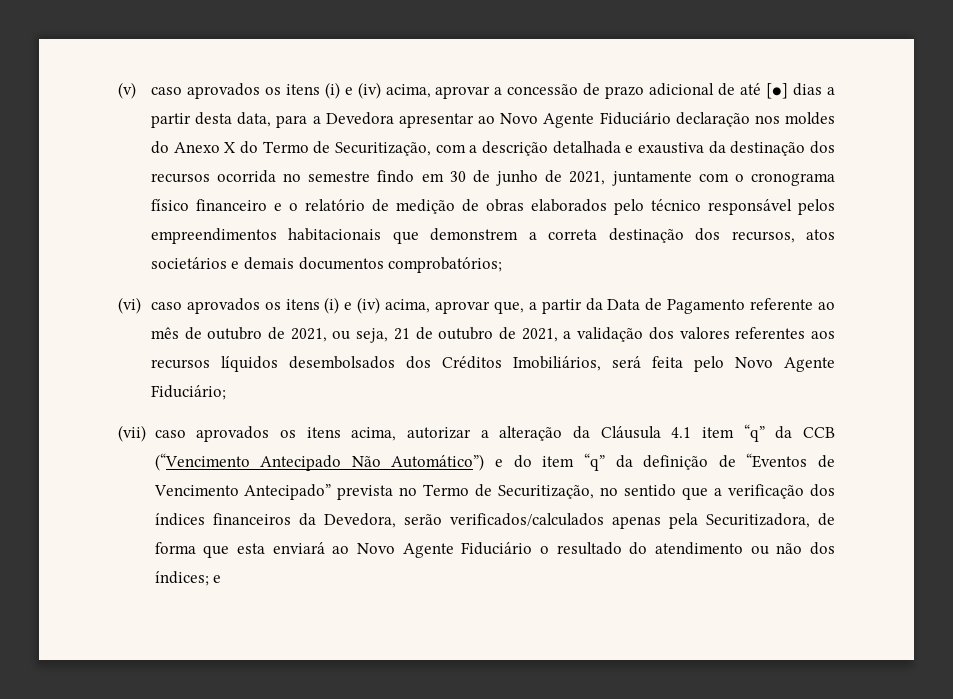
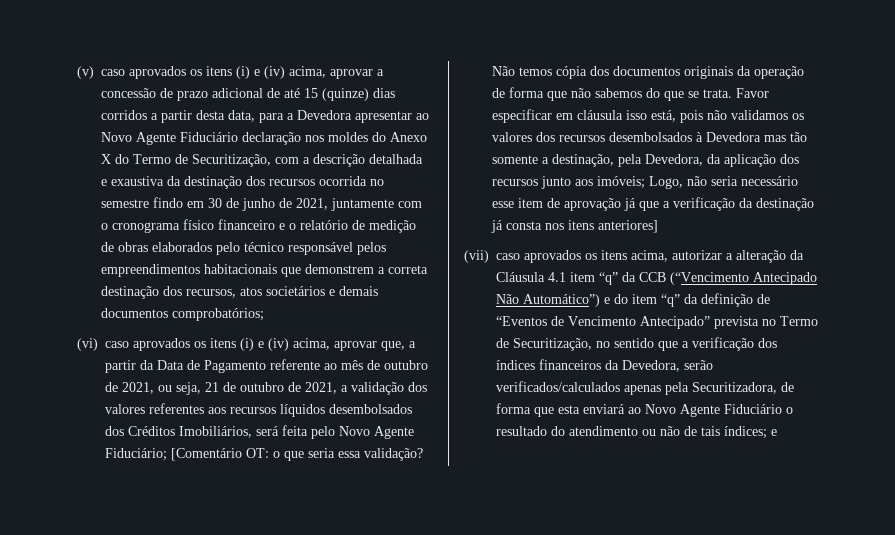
- (v) caso aprovados os itens (i) e (iv) acima, aprovar a concessão de prazo adicional de até [●] dias a partir desta data, para a Devedora apresentar ao Novo Agente Fiduciário declaração nos moldes do Anexo X do Termo de Securitização, com a descrição detalhada e exaustiva da destinação dos recursos ocorrida no semestre findo em 30 de junho de 2021, juntamente com o cronograma físico financeiro e o relatório de medição de obras elaborados pelo técnico responsável pelos empreendimentos habitacionais que demonstrem a correta destinação dos recursos, atos societários e demais documentos comprobatórios;
+ (v) caso aprovados os itens (i) e (iv) acima, aprovar a concessão de prazo adicional de até 15 (quinze) dias corridos a partir desta data, para a Devedora apresentar ao Novo Agente Fiduciário declaração nos moldes do Anexo X do Termo de Securitização, com a descrição detalhada e exaustiva da destinação dos recursos ocorrida no semestre findo em 30 de junho de 2021, juntamente com o cronograma físico financeiro e o relatório de medição de obras elaborados pelo técnico responsável pelos empreendimentos habitacionais que demonstrem a correta destinação dos recursos, atos societários e demais documentos comprobatórios;
- (vi) caso aprovados os itens (i) e (iv) acima, aprovar que, a partir da Data de Pagamento referente ao mês de outubro de 2021, ou seja, 21 de outubro de 2021, a validação dos valores referentes aos recursos líquidos desembolsados dos Créditos Imobiliários, será feita pelo Novo Agente Fiduciário;
+ (vi) caso aprovados os itens (i) e (iv) acima, aprovar que, a partir da Data de Pagamento referente ao mês de outubro de 2021, ou seja, 21 de outubro de 2021, a validação dos valores referentes aos recursos líquidos desembolsados dos Créditos Imobiliários, será feita pelo Novo Agente Fiduciário; [Comentário OT: o que seria essa validação? Não temos cópia dos documentos originais da operação de forma que não sabemos do que se trata. Favor especificar em cláusula isso está, pois não validamos os valores dos recursos desembolsados à Devedora mas tão somente a destinação, pela Devedora, da aplicação dos recursos junto aos imóveis; Logo, não seria necessário esse item de aprovação já que a verificação da destinação já consta nos itens anteriores]
- (vii) caso aprovados os itens acima, autorizar a alteração da Cláusula 4.1 item “q” da CCB (“Vencimento Antecipado Não Automático”) e do item “q” da definição de “Eventos de Vencimento Antecipado” prevista no Termo de Securitização, no sentido que a verificação dos índices financeiros da Devedora, serão verificados/calculados apenas pela Securitizadora, de forma que esta enviará ao Novo Agente Fiduciário o resultado do atendimento ou não dos índices;
+ (vii) caso aprovados os itens acima, autorizar a alteração da Cláusula 4.1 item “q” da CCB (“Vencimento Antecipado Não Automático”) e do item “q” da definição de “Eventos de Vencimento Antecipado” prevista no Termo de Securitização, no sentido que a verificação dos índices financeiros da Devedora, serão verificados/calculados apenas pela Securitizadora, de forma que esta enviará ao Novo Agente Fiduciário o resultado do atendimento ou não de tais índices;

